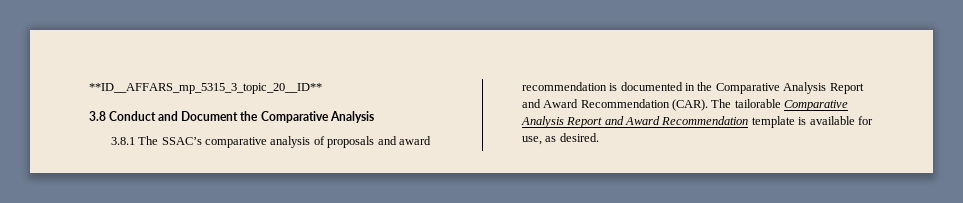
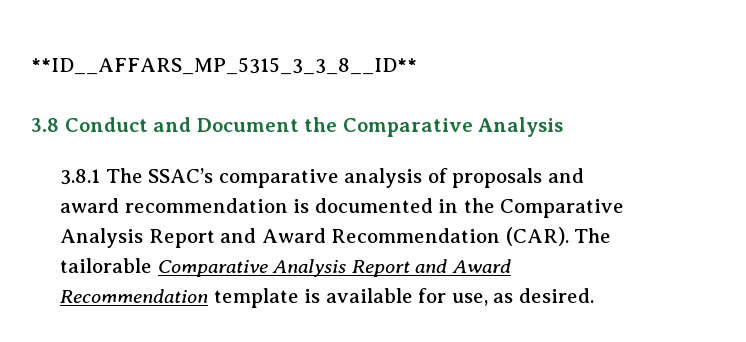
- **ID__AFFARS_mp_5315_3_topic_20__ID**
+ **ID__AFFARS_MP_5315_3_3_8__ID**

